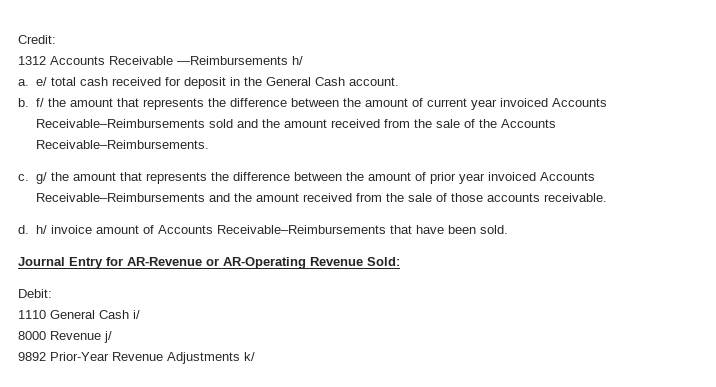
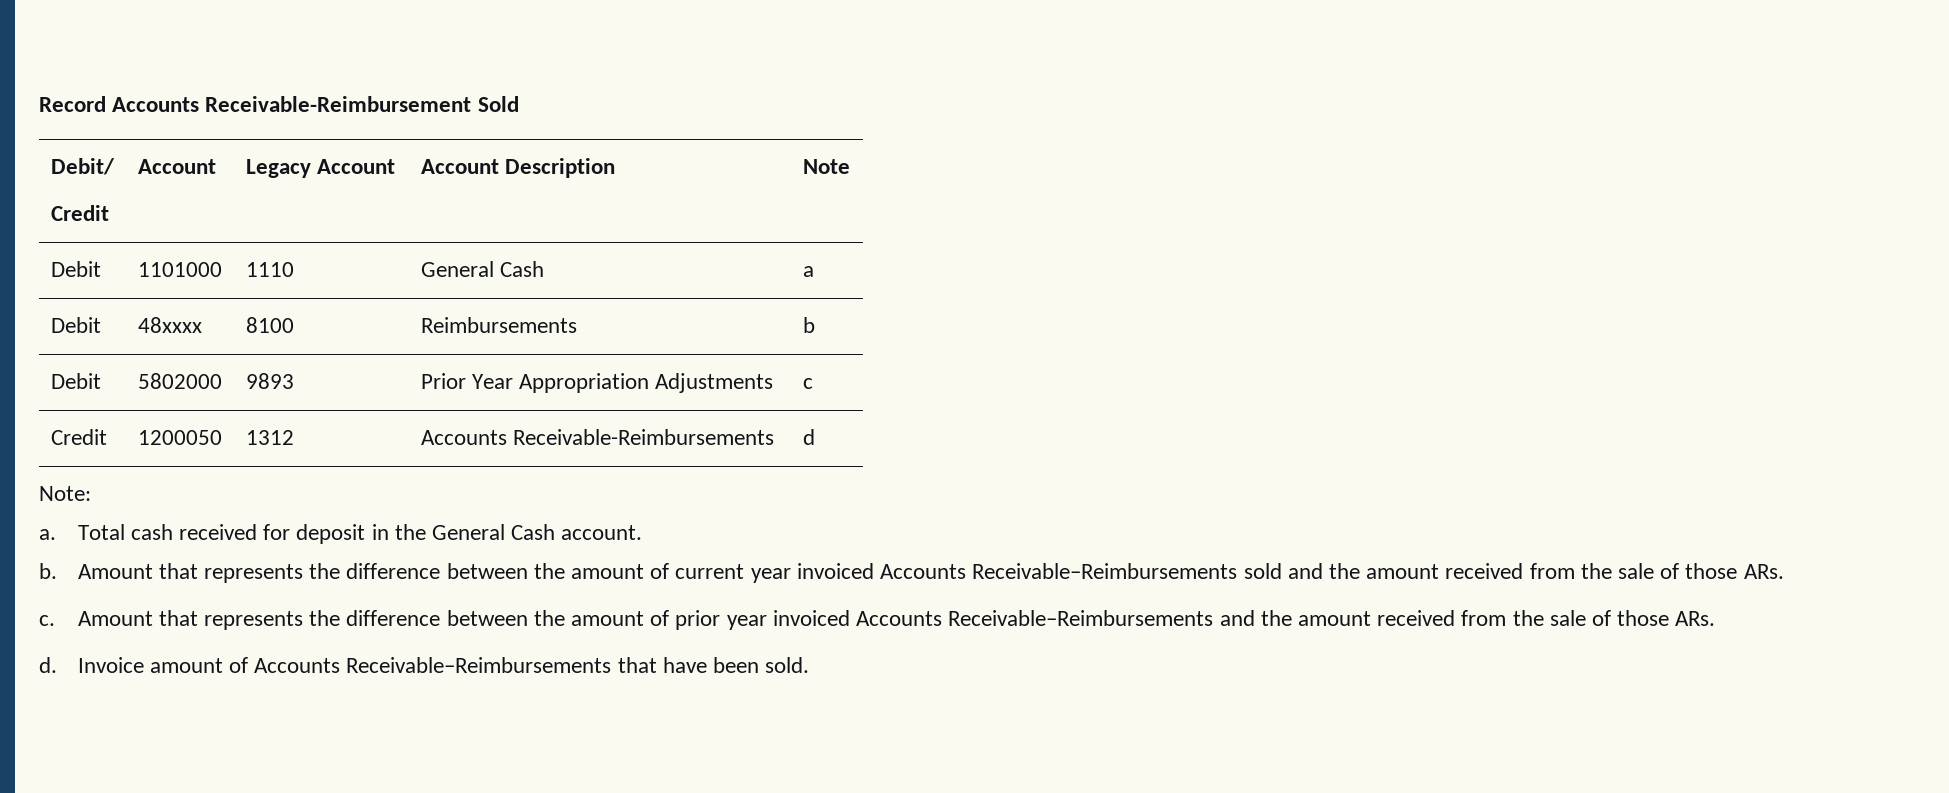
- Credit:
- 1312 Accounts Receivable —Reimbursements h/
+ Record Accounts Receivable-Reimbursement Sold
+ Debit/
+ Credit | Account | Legacy Account | Account Description | Note
+ Debit | 1101000 | 1110 | General Cash | a
+ Debit | 48xxxx | 8100 | Reimbursements | b
+ Debit | 5802000 | 9893 | Prior Year Appropriation Adjustments | c
+ Credit | 1200050 | 1312 | Accounts Receivable-Reimbursements | d
+ Note:
- a. e/ total cash received for deposit in the General Cash account.
+ a. Total cash received for deposit in the General Cash account.
- b. f/ the amount that represents the difference between the amount of current year invoiced Accounts Receivable–Reimbursements sold and the amount received from the sale of the Accounts Receivable–Reimbursements.
- c. g/ the amount that represents the difference between the amount of prior year invoiced Accounts Receivable–Reimbursements and the amount received from the sale of those accounts receivable.
+ b. Amount that represents the difference between the amount of current year invoiced Accounts Receivable–Reimbursements sold and the amount received from the sale of those ARs.
+ c. Amount that represents the difference between the amount of prior year invoiced Accounts Receivable–Reimbursements and the amount received from the sale of those ARs.
- d. h/ invoice amount of Accounts Receivable–Reimbursements that have been sold.
+ d. Invoice amount of Accounts Receivable–Reimbursements that have been sold.
- Journal Entry for AR-Revenue or AR-Operating Revenue Sold:
- Debit:
- 1110 General Cash i/
- 8000 Revenue j/
- 9892 Prior-Year Revenue Adjustments k/

